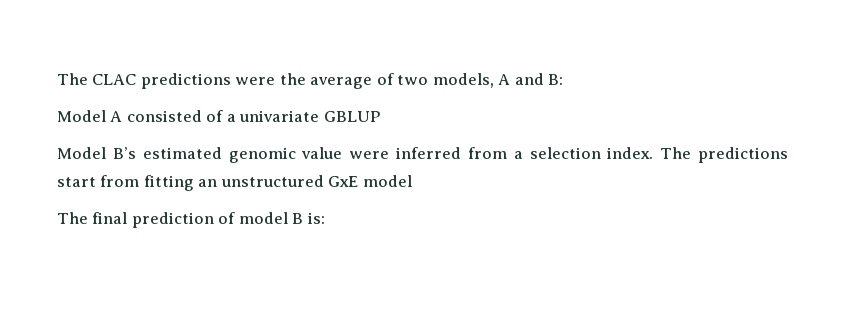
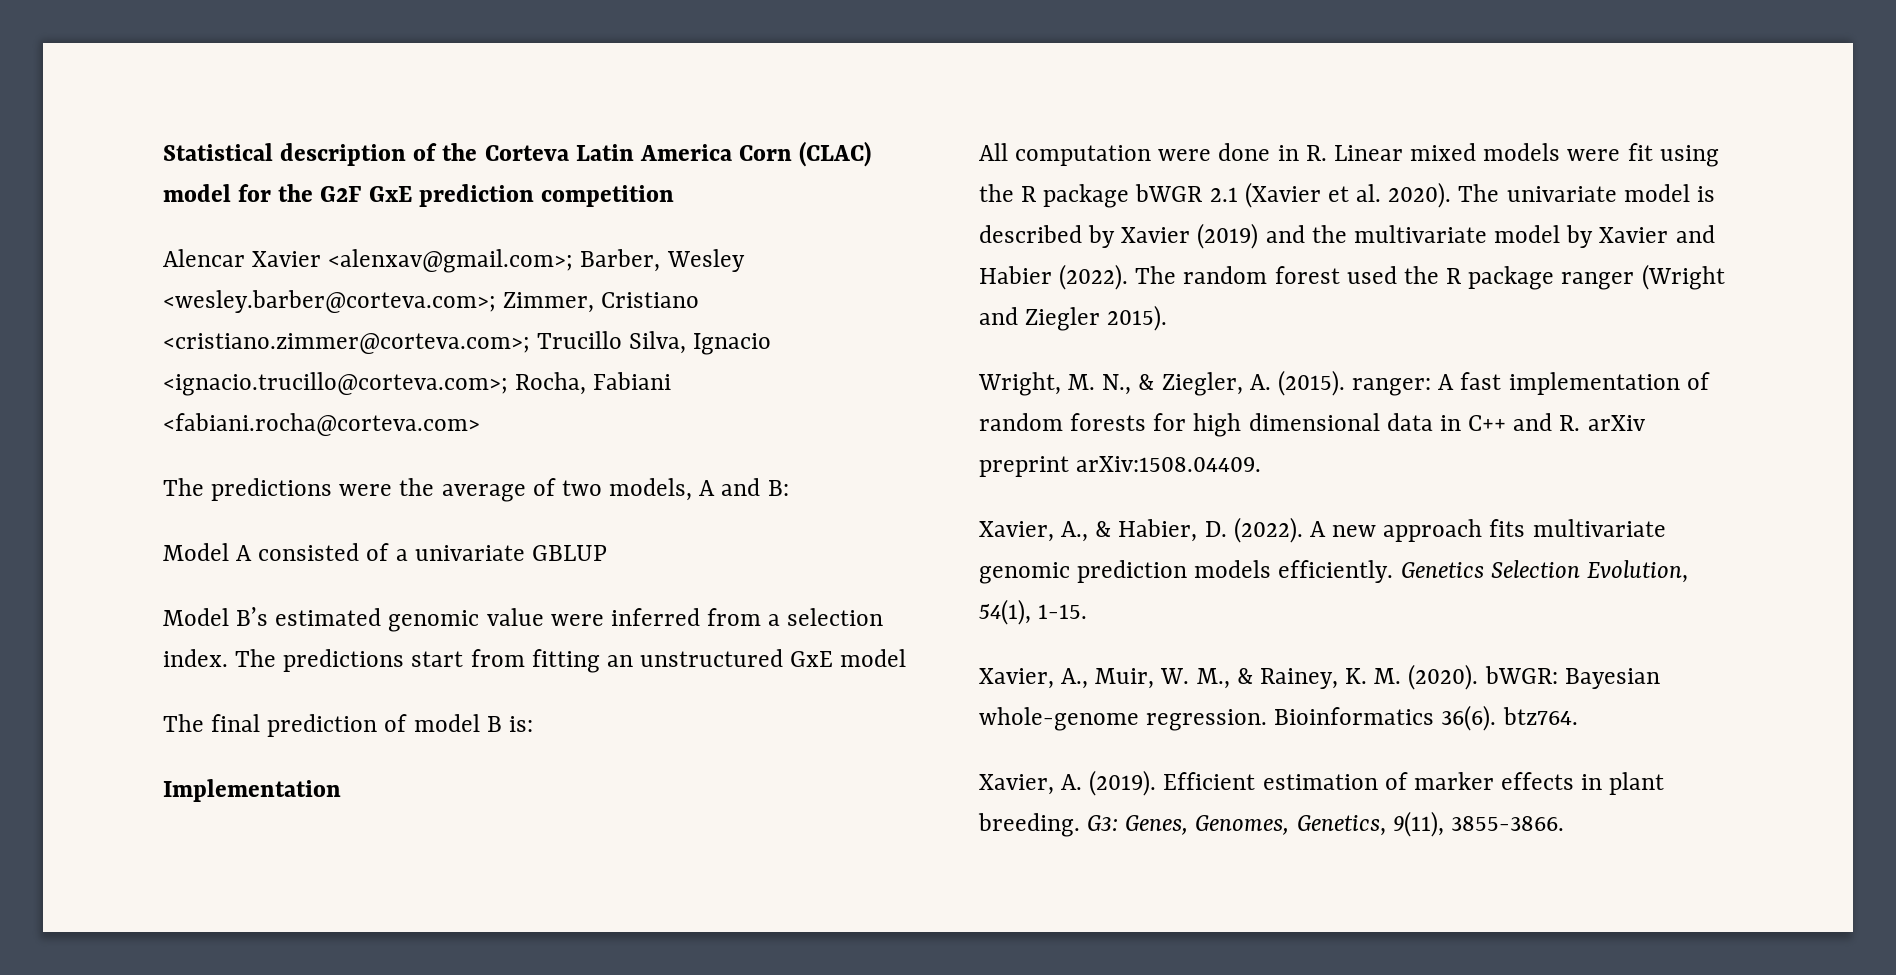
- The CLAC predictions were the average of two models, A and B:
+ Statistical description of the Corteva Latin America Corn (CLAC) model for the G2F GxE prediction competition
+ Alencar Xavier <alenxav@gmail.com>; Barber, Wesley <wesley.barber@corteva.com>; Zimmer, Cristiano <cristiano.zimmer@corteva.com>; Trucillo Silva, Ignacio <ignacio.trucillo@corteva.com>; Rocha, Fabiani <fabiani.rocha@corteva.com>
+ The predictions were the average of two models, A and B:
+ Implementation
+ All computation were done in R. Linear mixed models were fit using the R package bWGR 2.1 (Xavier et al. 2020). The univariate model is described by Xavier (2019) and the multivariate model by Xavier and Habier (2022). The random forest used the R package ranger (Wright and Ziegler 2015).
+ Wright, M. N., & Ziegler, A. (2015). ranger: A fast implementation of random forests for high dimensional data in C++ and R. arXiv preprint arXiv:1508.04409.
+ Xavier, A., & Habier, D. (2022). A new approach fits multivariate genomic prediction models efficiently. Genetics Selection Evolution, 54(1), 1-15.
+ Xavier, A., Muir, W. M., & Rainey, K. M. (2020). bWGR: Bayesian whole-genome regression. Bioinformatics 36(6). btz764.
+ Xavier, A. (2019). Efficient estimation of marker effects in plant breeding. G3: Genes, Genomes, Genetics, 9(11), 3855-3866.

